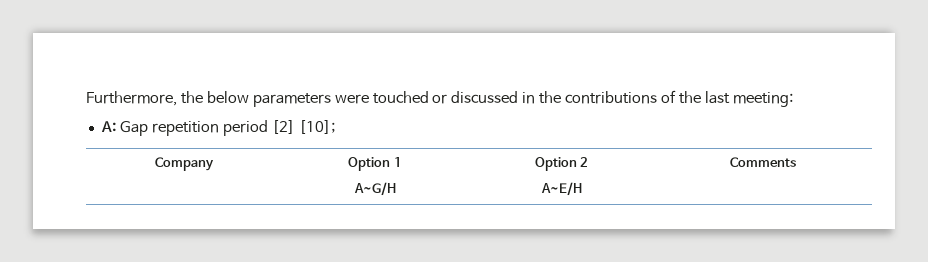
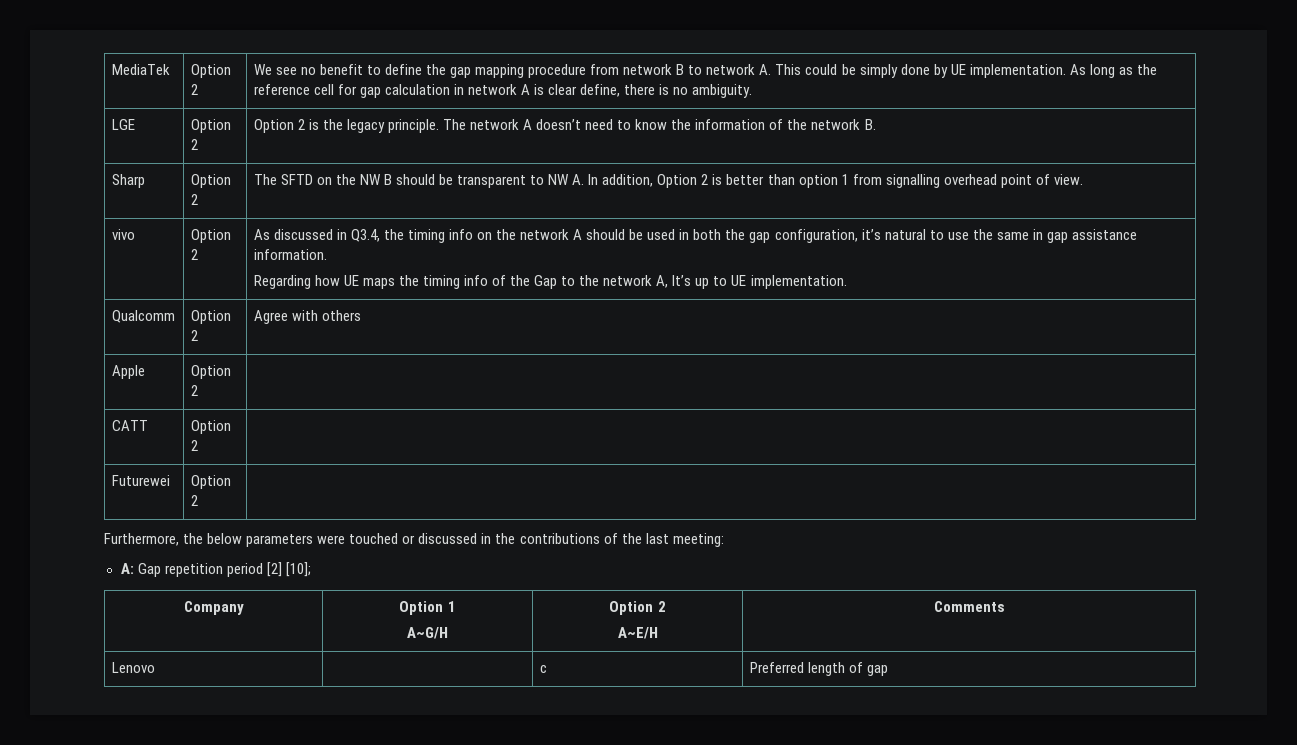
+ MediaTek | Option 2 | We see no benefit to define the gap mapping procedure from network B to network A. This could be simply done by UE implementation. As long as the reference cell for gap calculation in network A is clear define, there is no ambiguity.
+ LGE | Option 2 | Option 2 is the legacy principle. The network A doesn’t need to know the information of the network B.
+ Sharp | Option 2 | The SFTD on the NW B should be transparent to NW A. In addition, Option 2 is better than option 1 from signalling overhead point of view.
+ vivo | Option 2 | As discussed in Q3.4, the timing info on the network A should be used in both the gap configuration, it’s natural to use the same in gap assistance information.
+ Regarding how UE maps the timing info of the Gap to the network A, It’s up to UE implementation.
+ Qualcomm | Option 2 | Agree with others
+ Apple | Option 2 |
+ CATT | Option 2 |
+ Futurewei | Option 2 |
+ Lenovo | | c | Preferred length of gap

